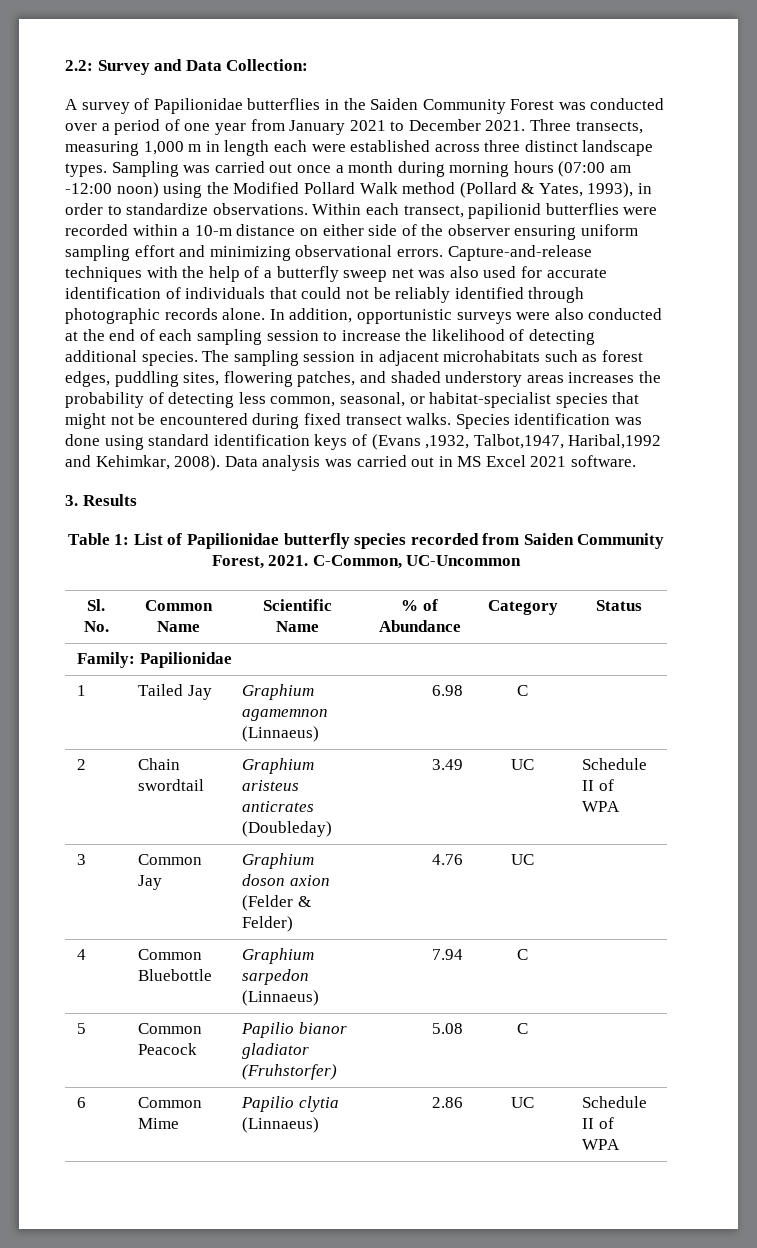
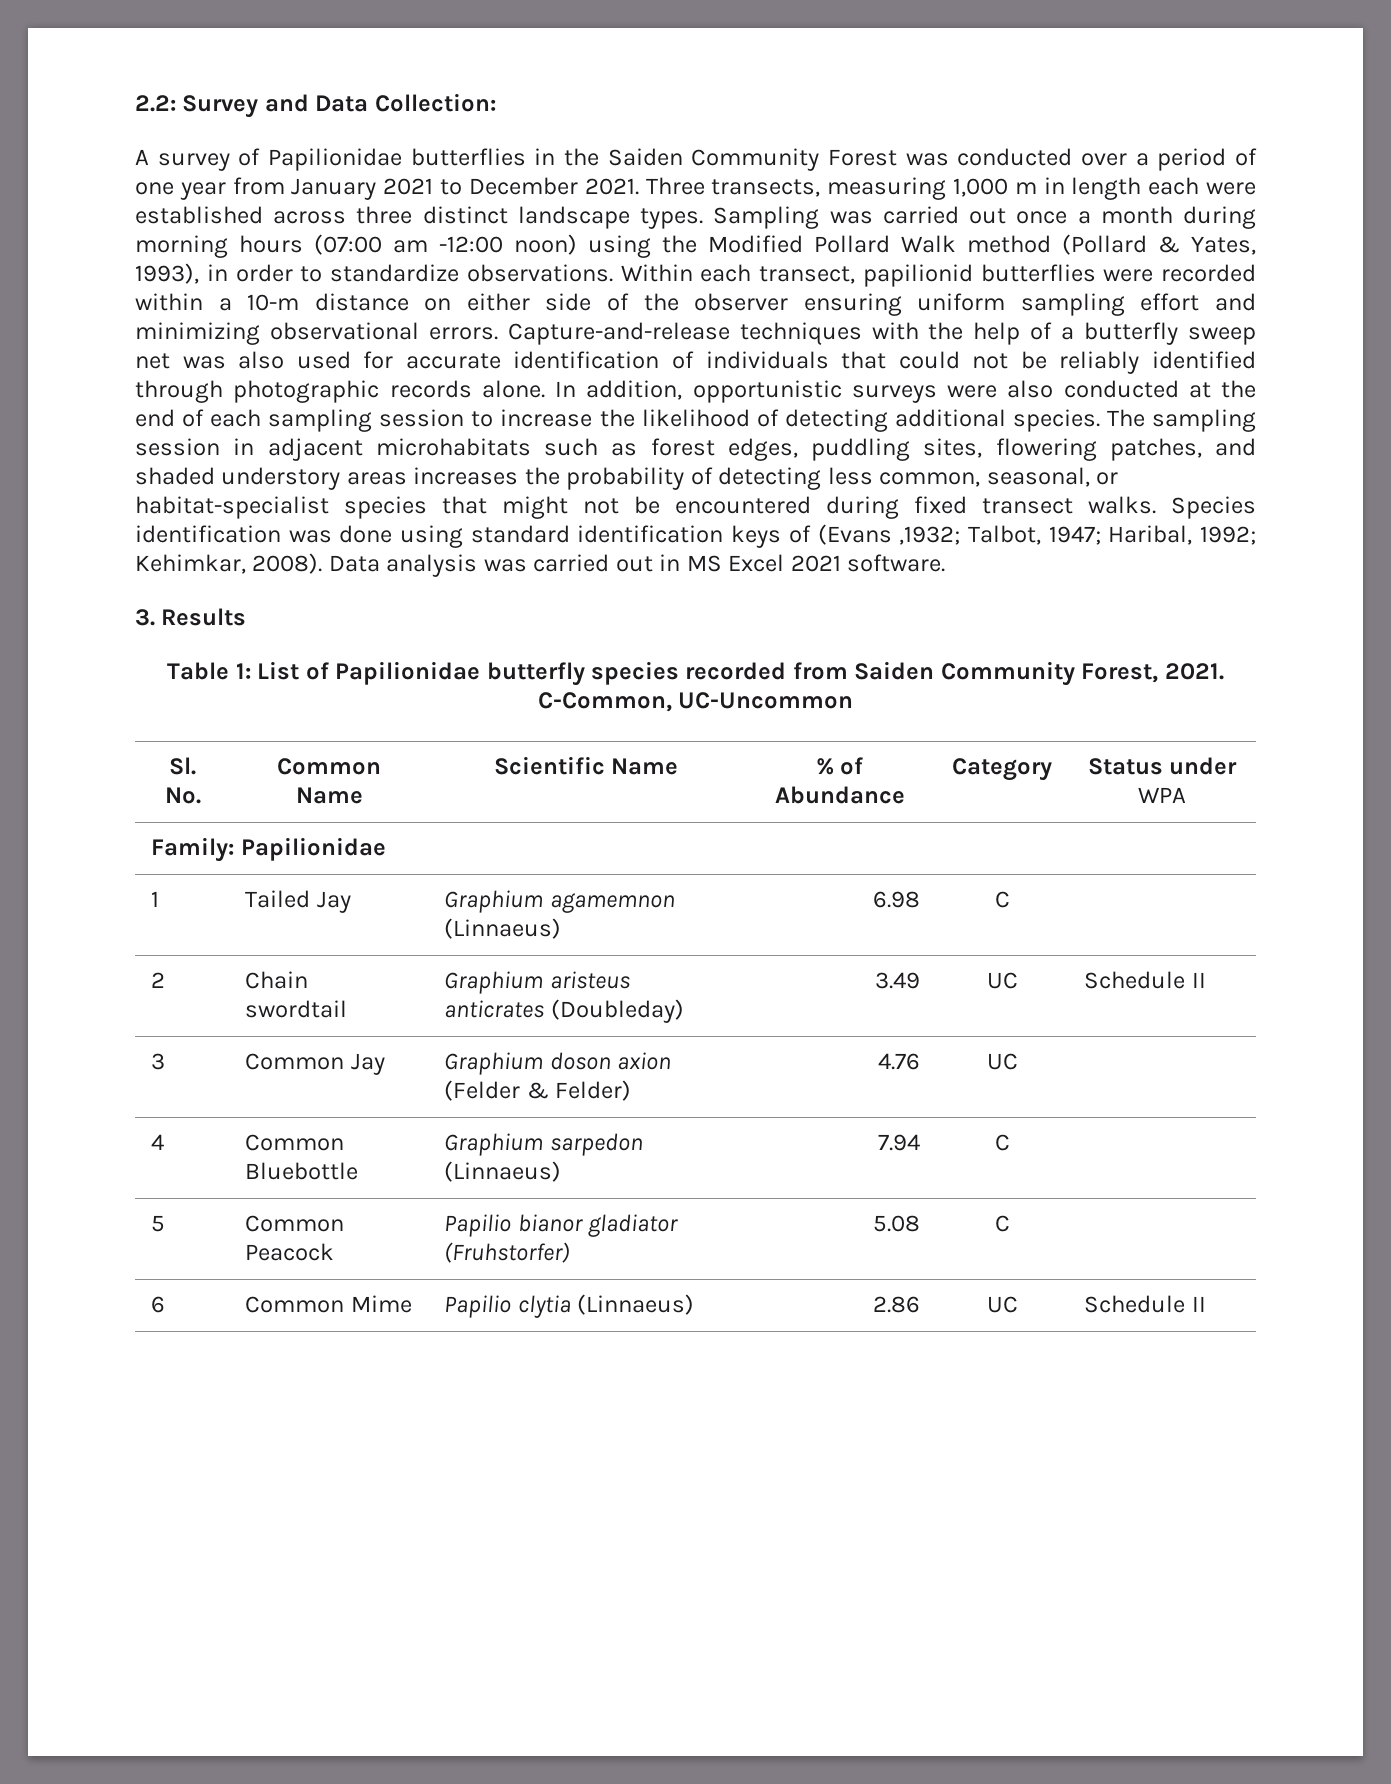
- Species identification was done using standard identification keys of (Evans ,1932, Talbot,1947, Haribal,1992 and Kehimkar, 2008).
+ Species identification was done using standard identification keys of (Evans ,1932; Talbot, 1947; Haribal, 1992; Kehimkar, 2008).
- Sl. No. | Common Name | Scientific Name | % of Abundance | Category | Status
+ Sl. No. | Common Name | Scientific Name | % of Abundance | Category | Status under WPA
- 2 | Chain swordtail | Graphium aristeus anticrates (Doubleday) | 3.49 | UC | Schedule II of WPA
+ 2 | Chain swordtail | Graphium aristeus anticrates (Doubleday) | 3.49 | UC | Schedule II
- 6 | Common Mime | Papilio clytia (Linnaeus) | 2.86 | UC | Schedule II of WPA
+ 6 | Common Mime | Papilio clytia (Linnaeus) | 2.86 | UC | Schedule II

